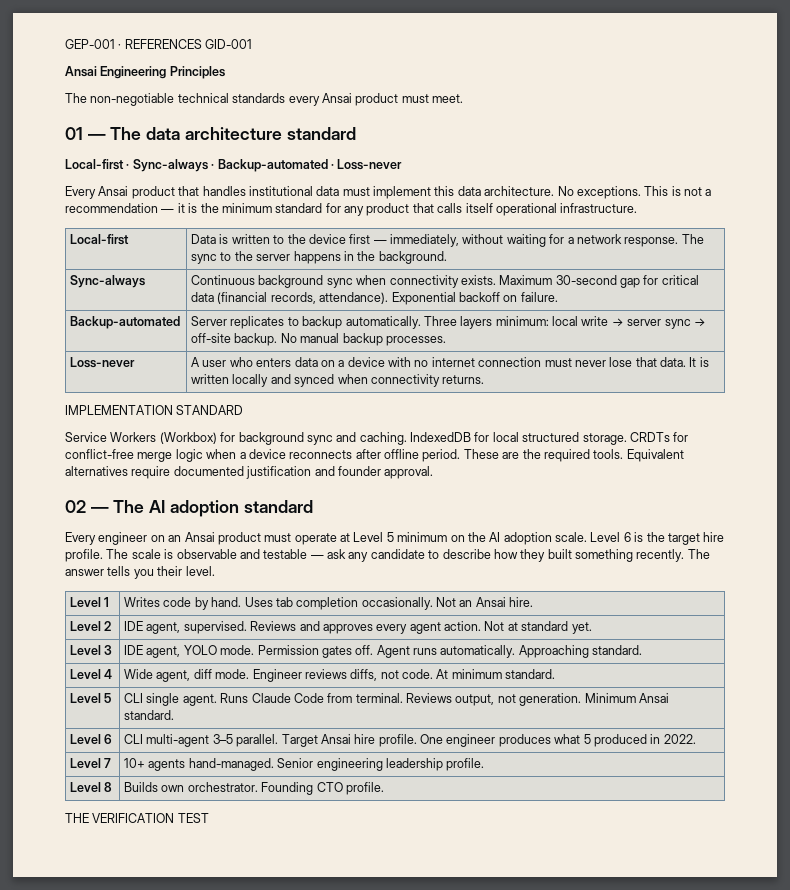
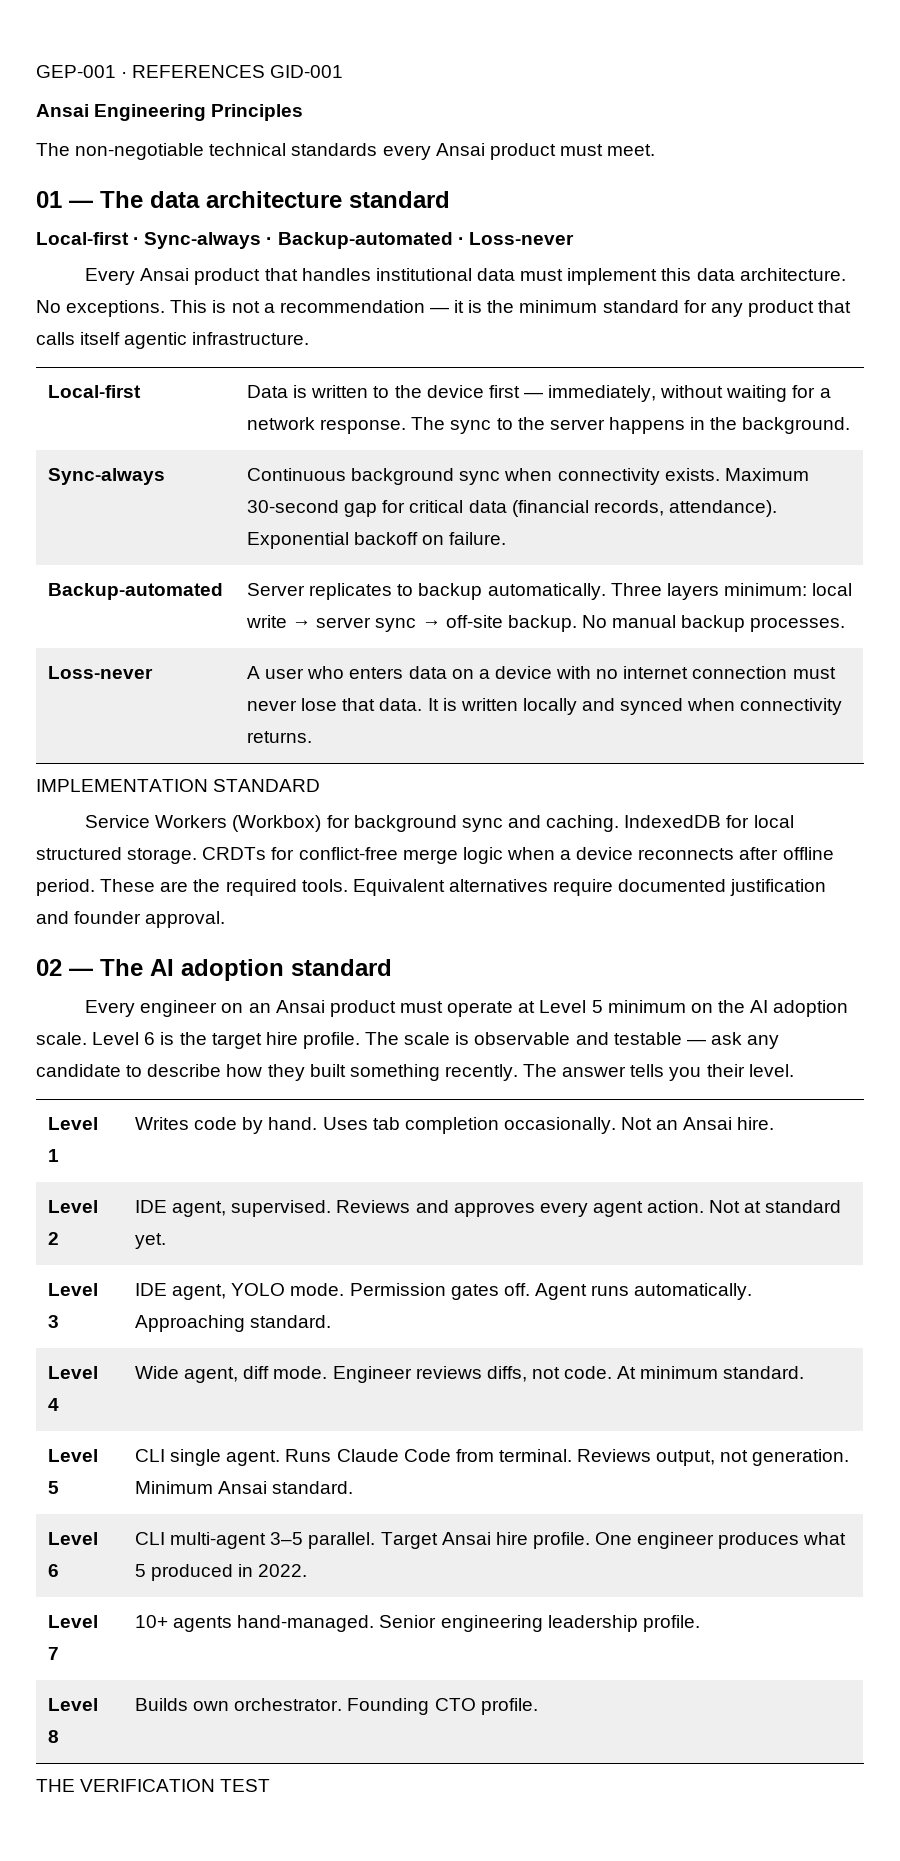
- This is not a recommendation — it is the minimum standard for any product that calls itself operational infrastructure.
+ This is not a recommendation — it is the minimum standard for any product that calls itself agentic infrastructure.

